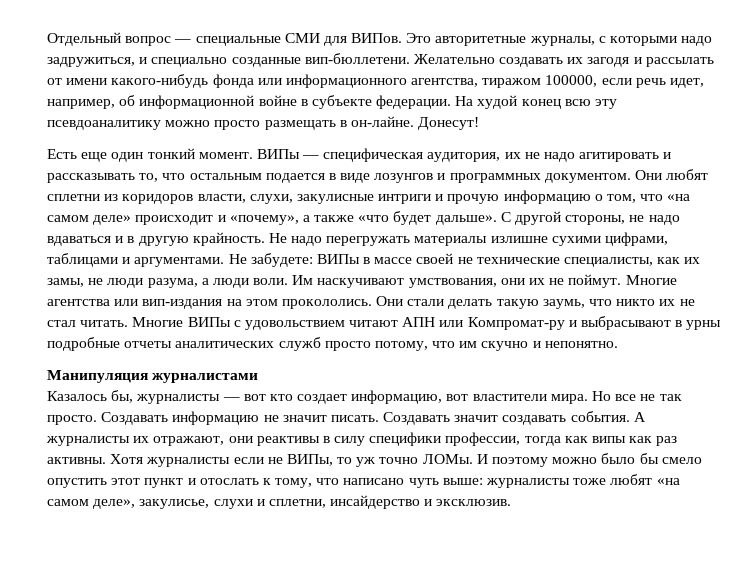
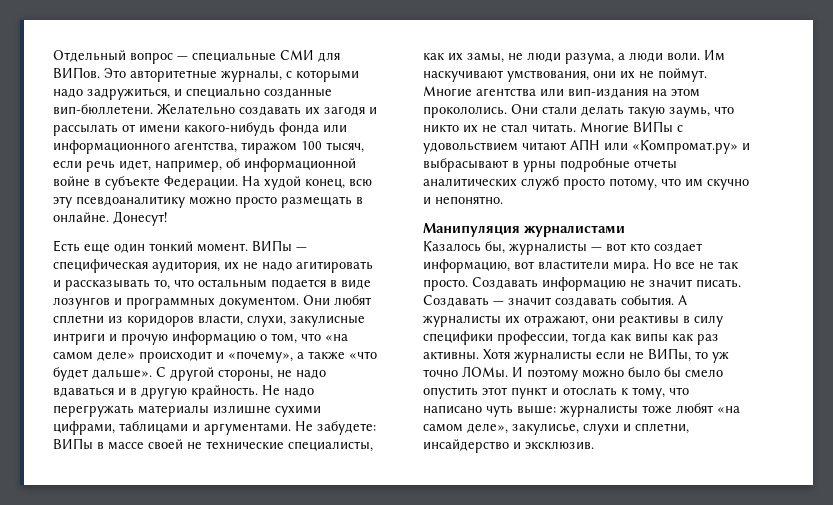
- Желательно создавать их загодя и рассылать от имени какого-нибудь фонда или информационного агентства, тиражом 100000, если речь идет, например, об информационной войне в субъекте федерации.
+ Желательно создавать их загодя и рассылать от имени какого-нибудь фонда или информационного агентства, тиражом 100 тысяч, если речь идет, например, об информационной войне в субъекте Федерации.
- На худой конец всю эту псевдоаналитику можно просто размещать в он-лайне.
+ На худой конец, всю эту псевдоаналитику можно просто размещать в онлайне.
- Многие ВИПы с удовольствием читают АПН или Компромат-ру и выбрасывают в урны подробные отчеты аналитических служб просто потому, что им скучно и непонятно.
+ Многие ВИПы с удовольствием читают АПН или «Компромат.ру» и выбрасывают в урны подробные отчеты аналитических служб просто потому, что им скучно и непонятно.
- Создавать значит создавать события.
+ Создавать — значит создавать события.

